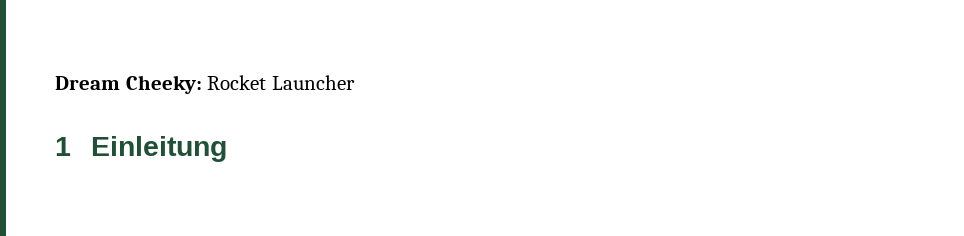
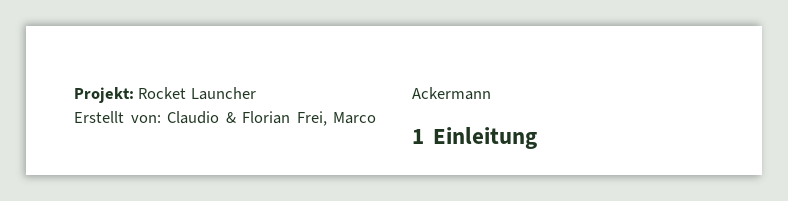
- Dream Cheeky: Rocket Launcher
+ Projekt: Rocket Launcher
+ Erstellt von: Claudio & Florian Frei, Marco Ackermann

